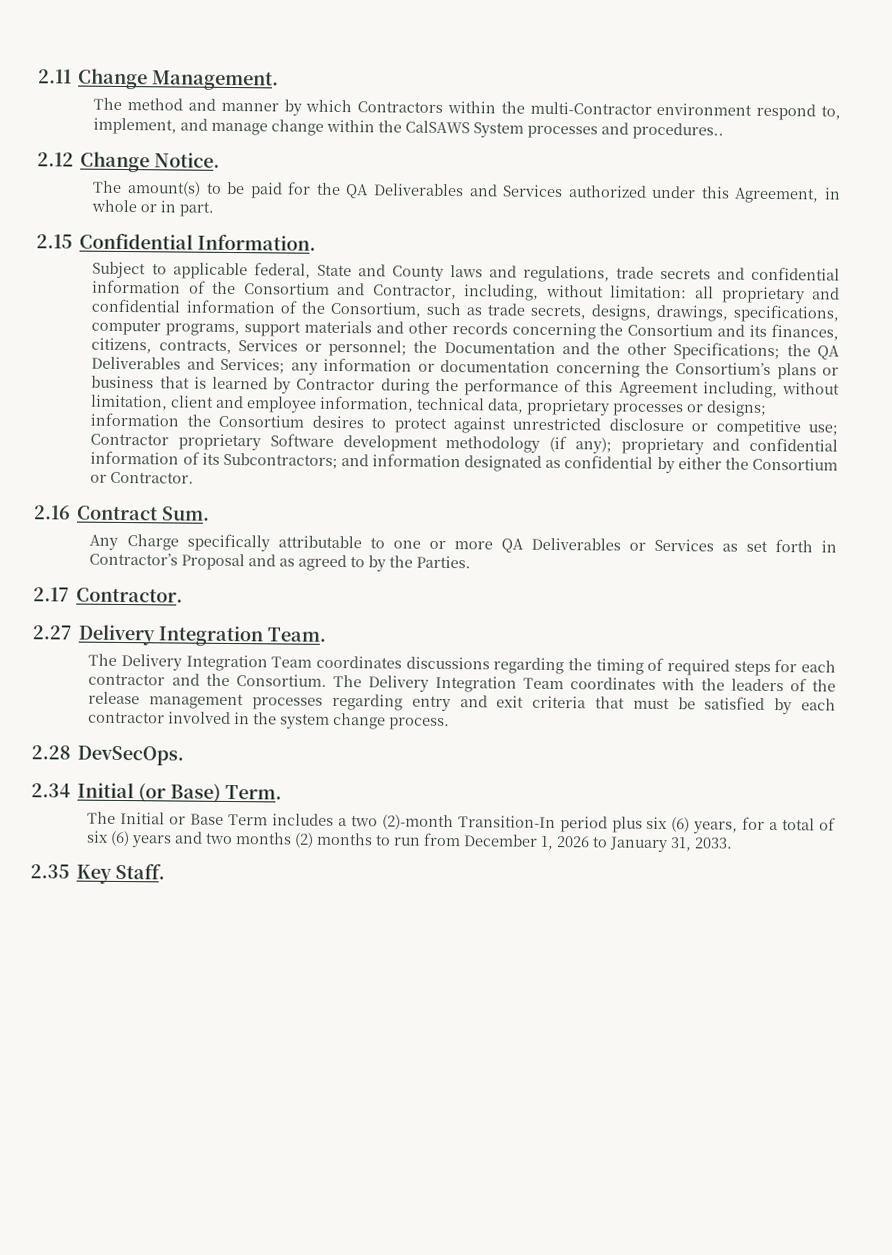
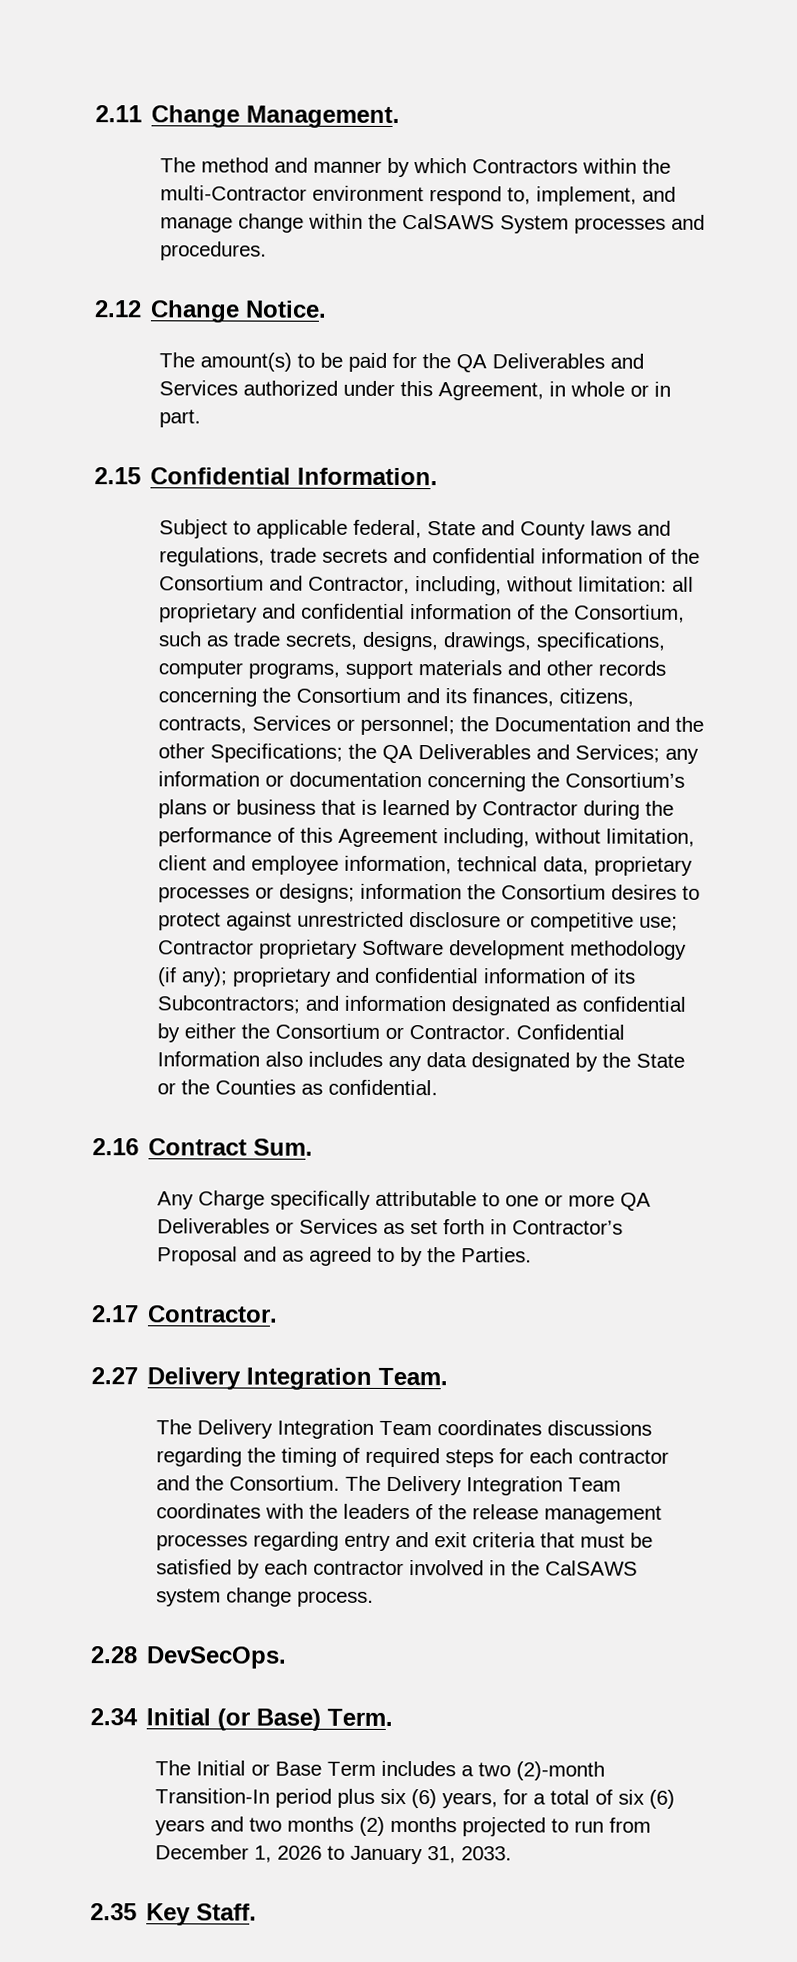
- The method and manner by which Contractors within the multi-Contractor environment respond to, implement, and manage change within the CalSAWS System processes and procedures..
+ The method and manner by which Contractors within the multi-Contractor environment respond to, implement, and manage change within the CalSAWS System processes and procedures.
+ Confidential Information also includes any data designated by the State or the Counties as confidential.
- The Delivery Integration Team coordinates with the leaders of the release management processes regarding entry and exit criteria that must be satisfied by each contractor involved in the system change process.
+ The Delivery Integration Team coordinates with the leaders of the release management processes regarding entry and exit criteria that must be satisfied by each contractor involved in the CalSAWS system change process.
- The Initial or Base Term includes a two (2)-month Transition-In period plus six (6) years, for a total of six (6) years and two months (2) months to run from December 1, 2026 to January 31, 2033.
+ The Initial or Base Term includes a two (2)-month Transition-In period plus six (6) years, for a total of six (6) years and two months (2) months projected to run from December 1, 2026 to January 31, 2033.

